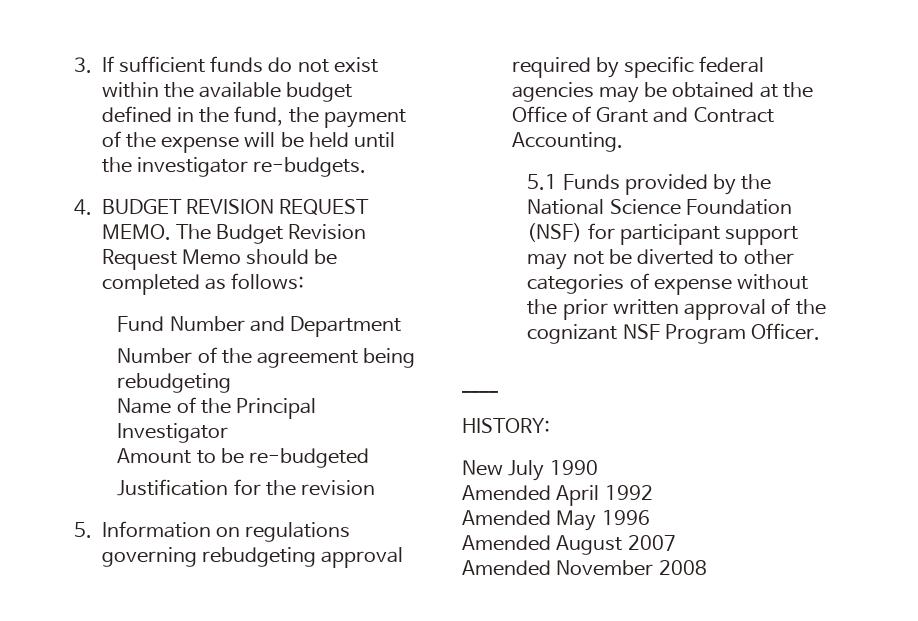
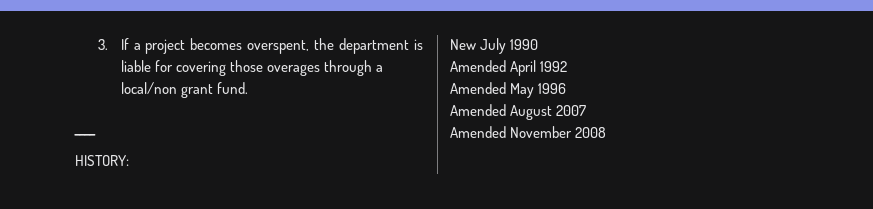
- 3. If sufficient funds do not exist within the available budget defined in the fund, the payment of the expense will be held until the investigator re-budgets.
- 4. BUDGET REVISION REQUEST MEMO. The Budget Revision Request Memo should be completed as follows:
- Fund Number and Department
- Number of the agreement being rebudgeting
- Name of the Principal Investigator
- Amount to be re-budgeted
- Justification for the revision
- 5. Information on regulations governing rebudgeting approval required by specific federal agencies may be obtained at the Office of Grant and Contract Accounting.
- 5.1 Funds provided by the National Science Foundation (NSF) for participant support may not be diverted to other categories of expense without the prior written approval of the cognizant NSF Program Officer.
+ 3. If a project becomes overspent, the department is liable for covering those overages through a local/non grant fund.

